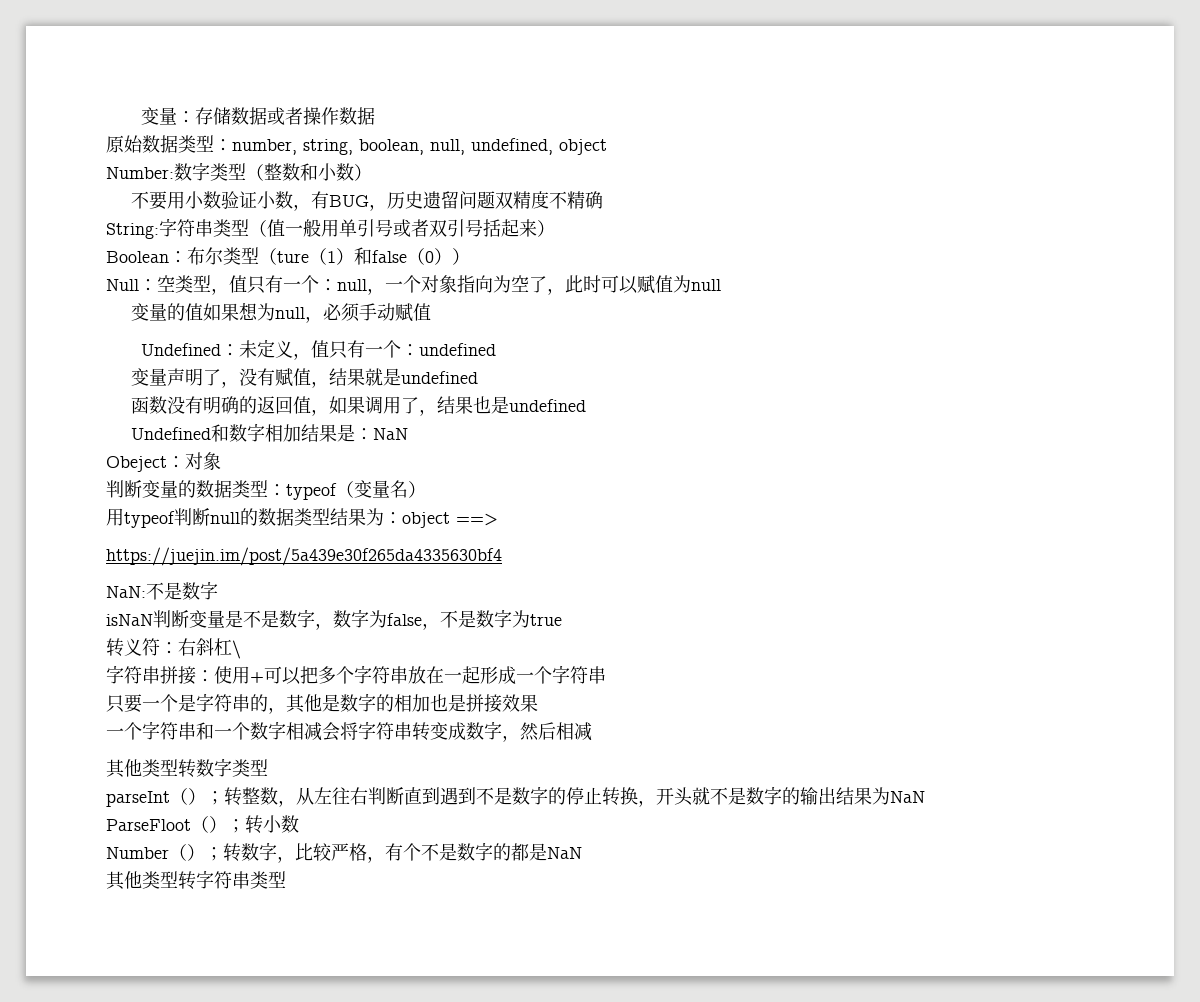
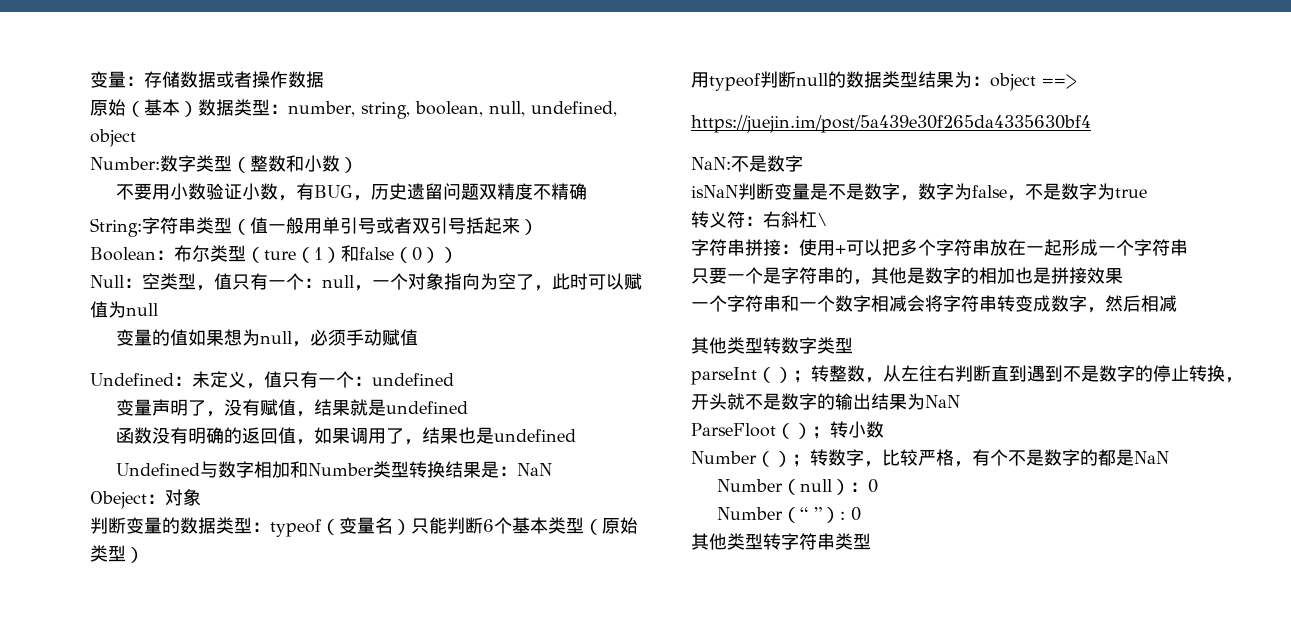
- 原始数据类型：number, string, boolean, null, undefined, object
+ 原始（基本）数据类型：number, string, boolean, null, undefined, object
- Undefined和数字相加结果是：NaN
+ Undefined与数字相加和Number类型转换结果是：NaN
- 判断变量的数据类型：typeof（变量名）
+ 判断变量的数据类型：typeof（变量名）只能判断6个基本类型（原始类型）
+ Number（null）：0
+ Number（“ ”）: 0

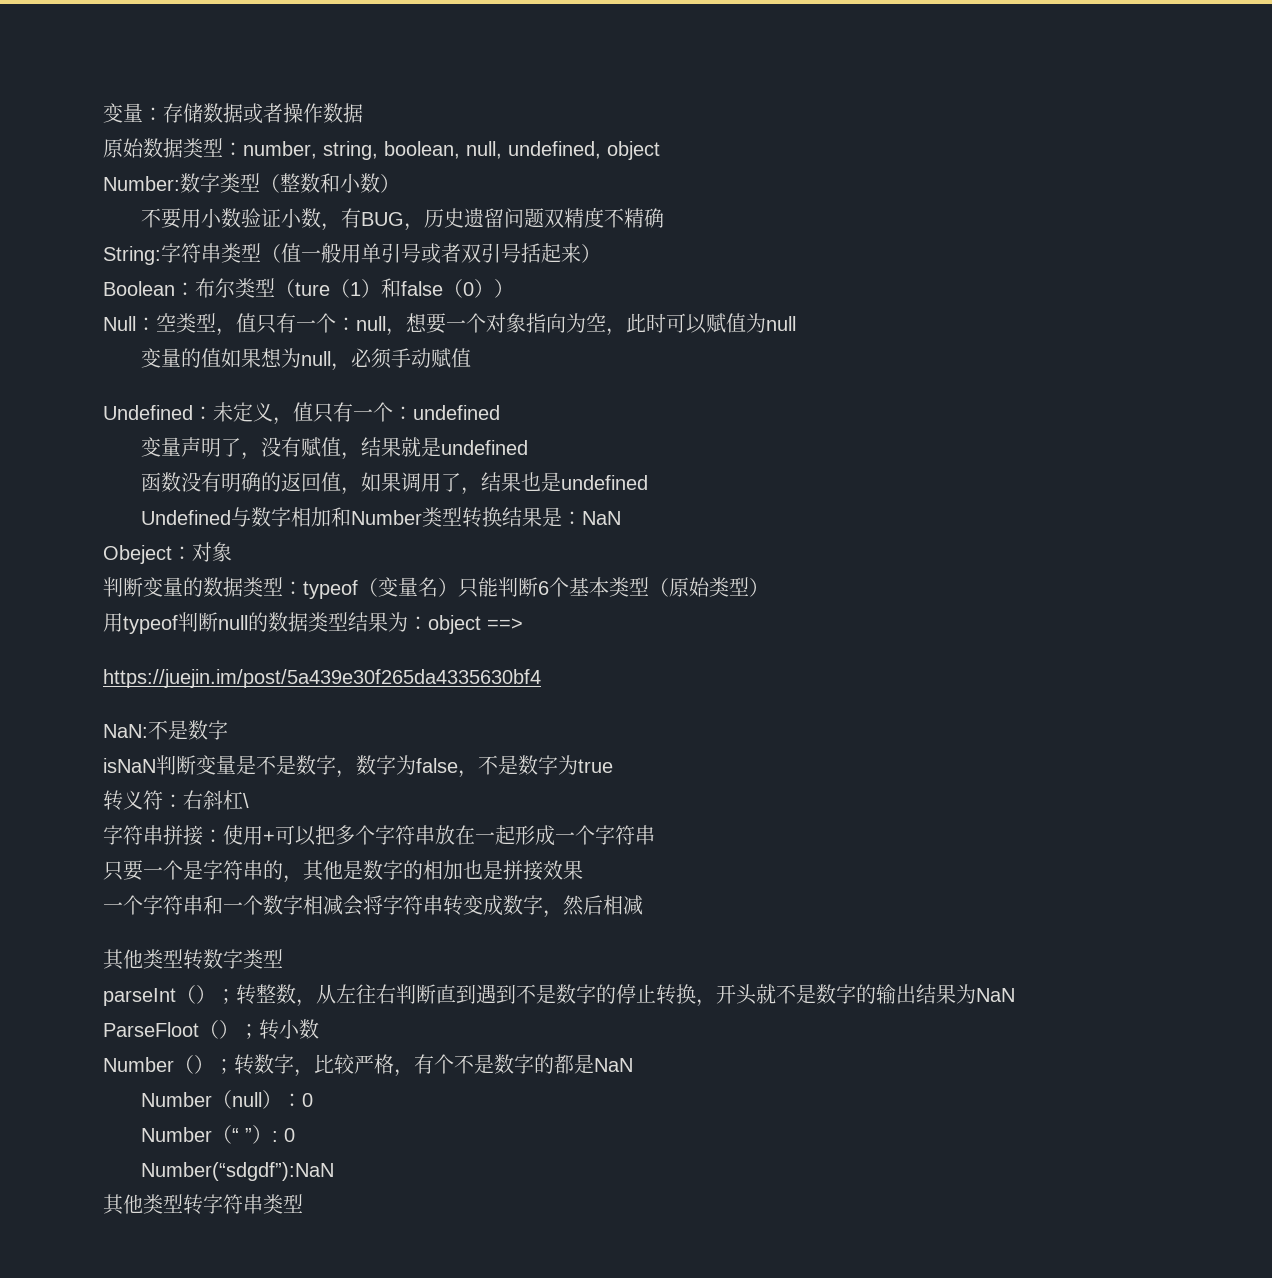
- 原始（基本）数据类型：number, string, boolean, null, undefined, object
+ 原始数据类型：number, string, boolean, null, undefined, object
- Null：空类型，值只有一个：null，一个对象指向为空了，此时可以赋值为null
+ Null：空类型，值只有一个：null，想要一个对象指向为空，此时可以赋值为null
+ Number(“sdgdf”):NaN

